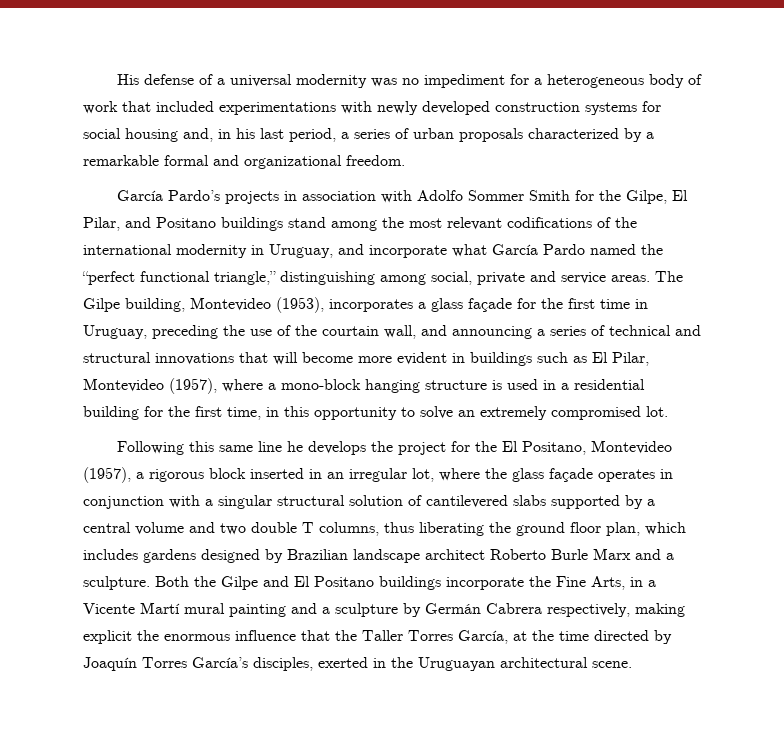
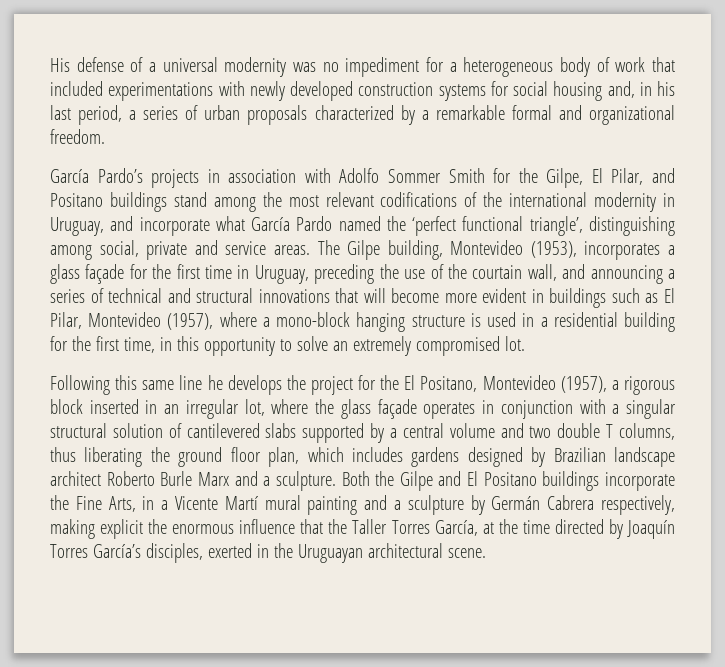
- García Pardo’s projects in association with Adolfo Sommer Smith for the Gilpe, El Pilar, and Positano buildings stand among the most relevant codifications of the international modernity in Uruguay, and incorporate what García Pardo named the “perfect functional triangle,” distinguishing among social, private and service areas.
+ García Pardo’s projects in association with Adolfo Sommer Smith for the Gilpe, El Pilar, and Positano buildings stand among the most relevant codifications of the international modernity in Uruguay, and incorporate what García Pardo named the ‘perfect functional triangle’, distinguishing among social, private and service areas.

